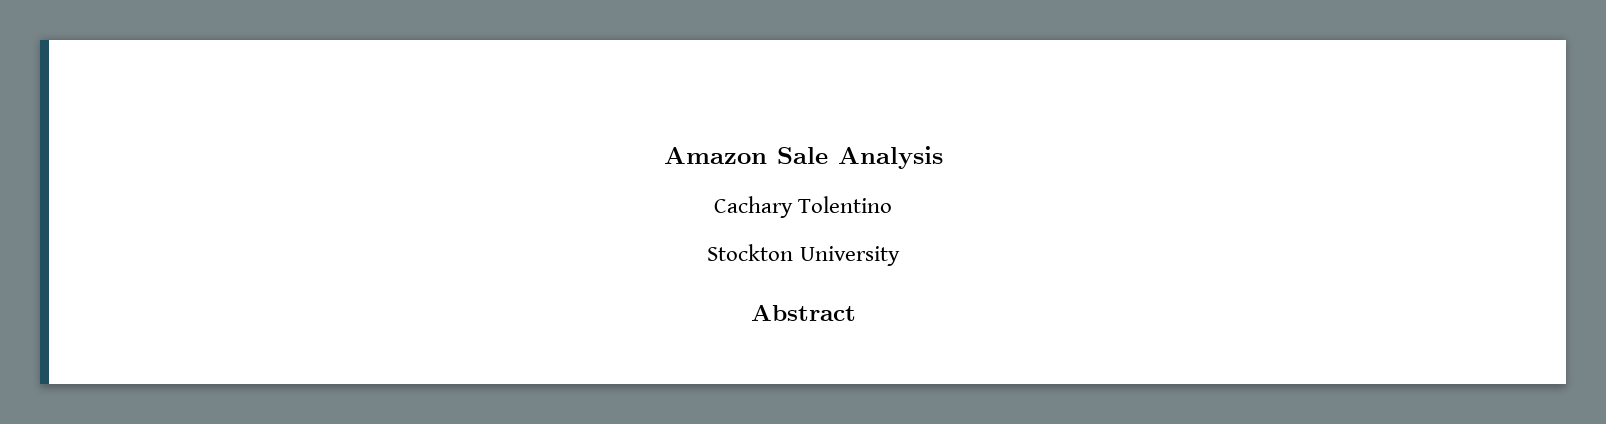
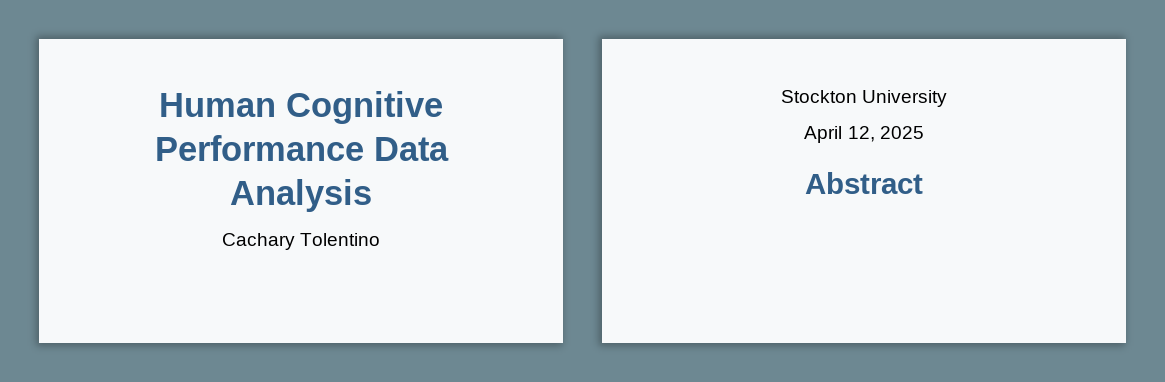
- Amazon Sale Analysis
+ Human Cognitive Performance Data Analysis
+ April 12, 2025

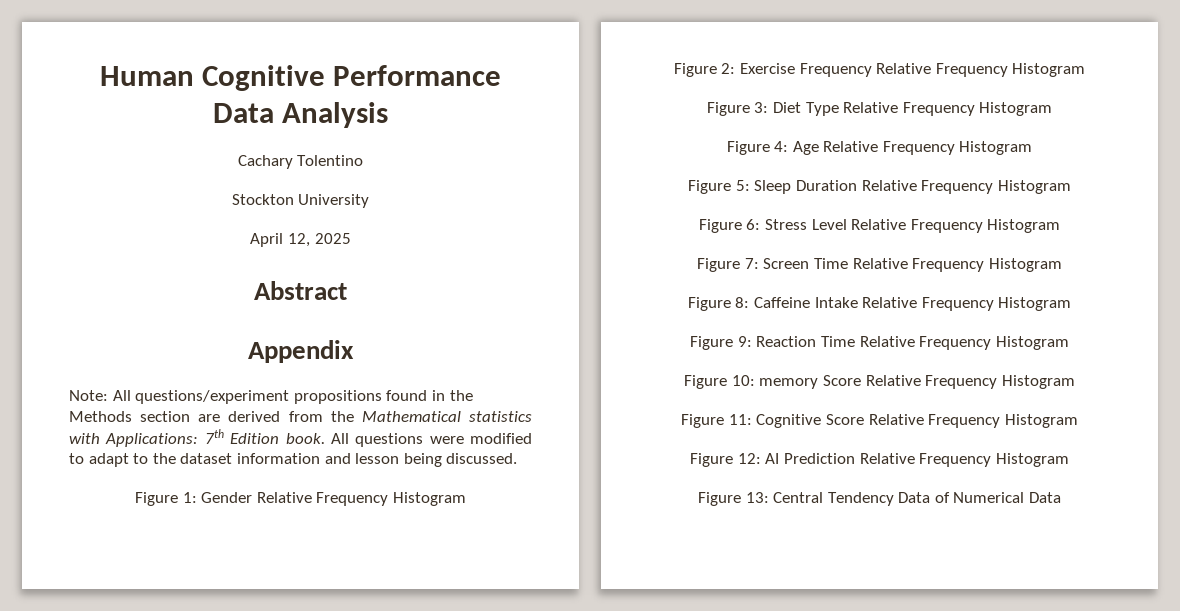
+ Appendix
+ Note: All questions/experiment propositions found in the Methods section are derived from the Mathematical statistics with Applications: 7th Edition book. All questions were modified to adapt to the dataset information and lesson being discussed.
+ Figure 1: Gender Relative Frequency Histogram
+ Figure 2: Exercise Frequency Relative Frequency Histogram
+ Figure 3: Diet Type Relative Frequency Histogram
+ Figure 4: Age Relative Frequency Histogram
+ Figure 5: Sleep Duration Relative Frequency Histogram
+ Figure 6: Stress Level Relative Frequency Histogram
+ Figure 7: Screen Time Relative Frequency Histogram
+ Figure 8: Caffeine Intake Relative Frequency Histogram
+ Figure 9: Reaction Time Relative Frequency Histogram
+ Figure 10: memory Score Relative Frequency Histogram
+ Figure 11: Cognitive Score Relative Frequency Histogram
+ Figure 12: AI Prediction Relative Frequency Histogram
+ Figure 13: Central Tendency Data of Numerical Data

